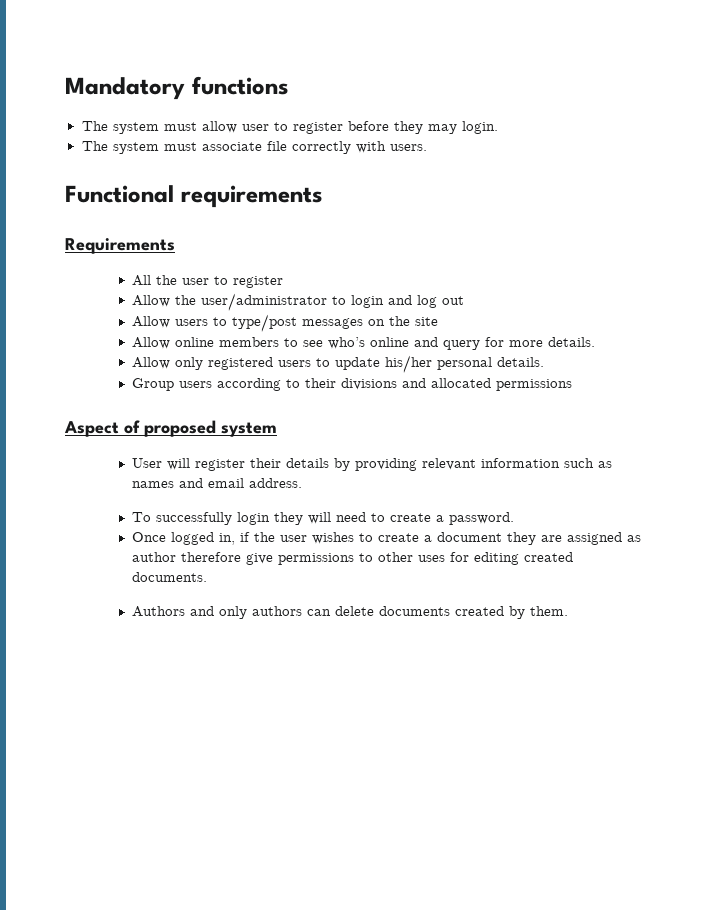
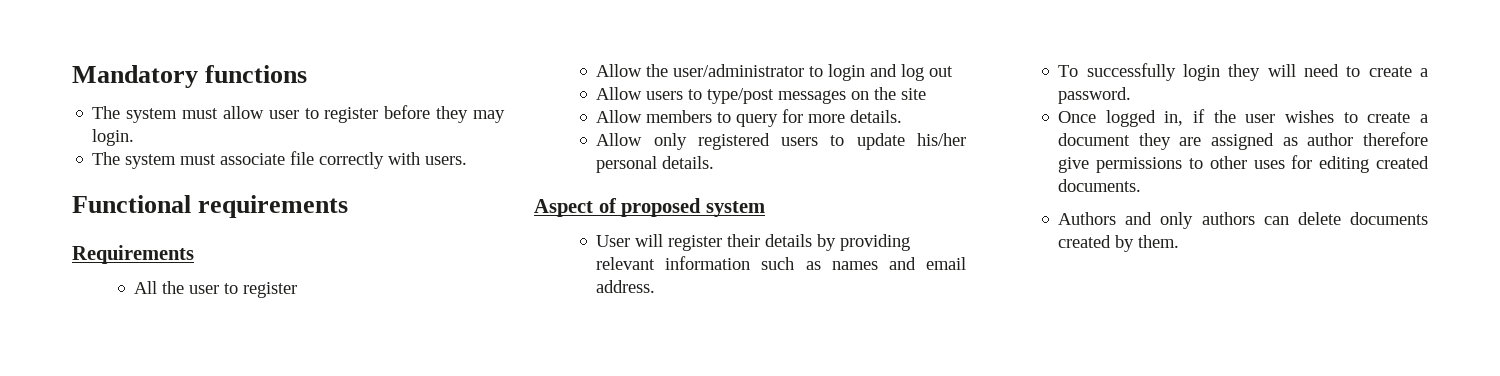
- Allow online members to see who’s online and query for more details.
+ Allow members to query for more details.
- Group users according to their divisions and allocated permissions

